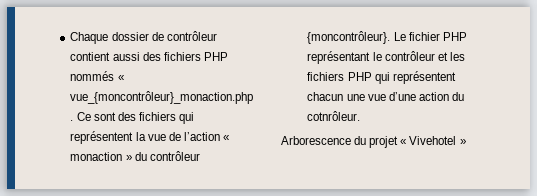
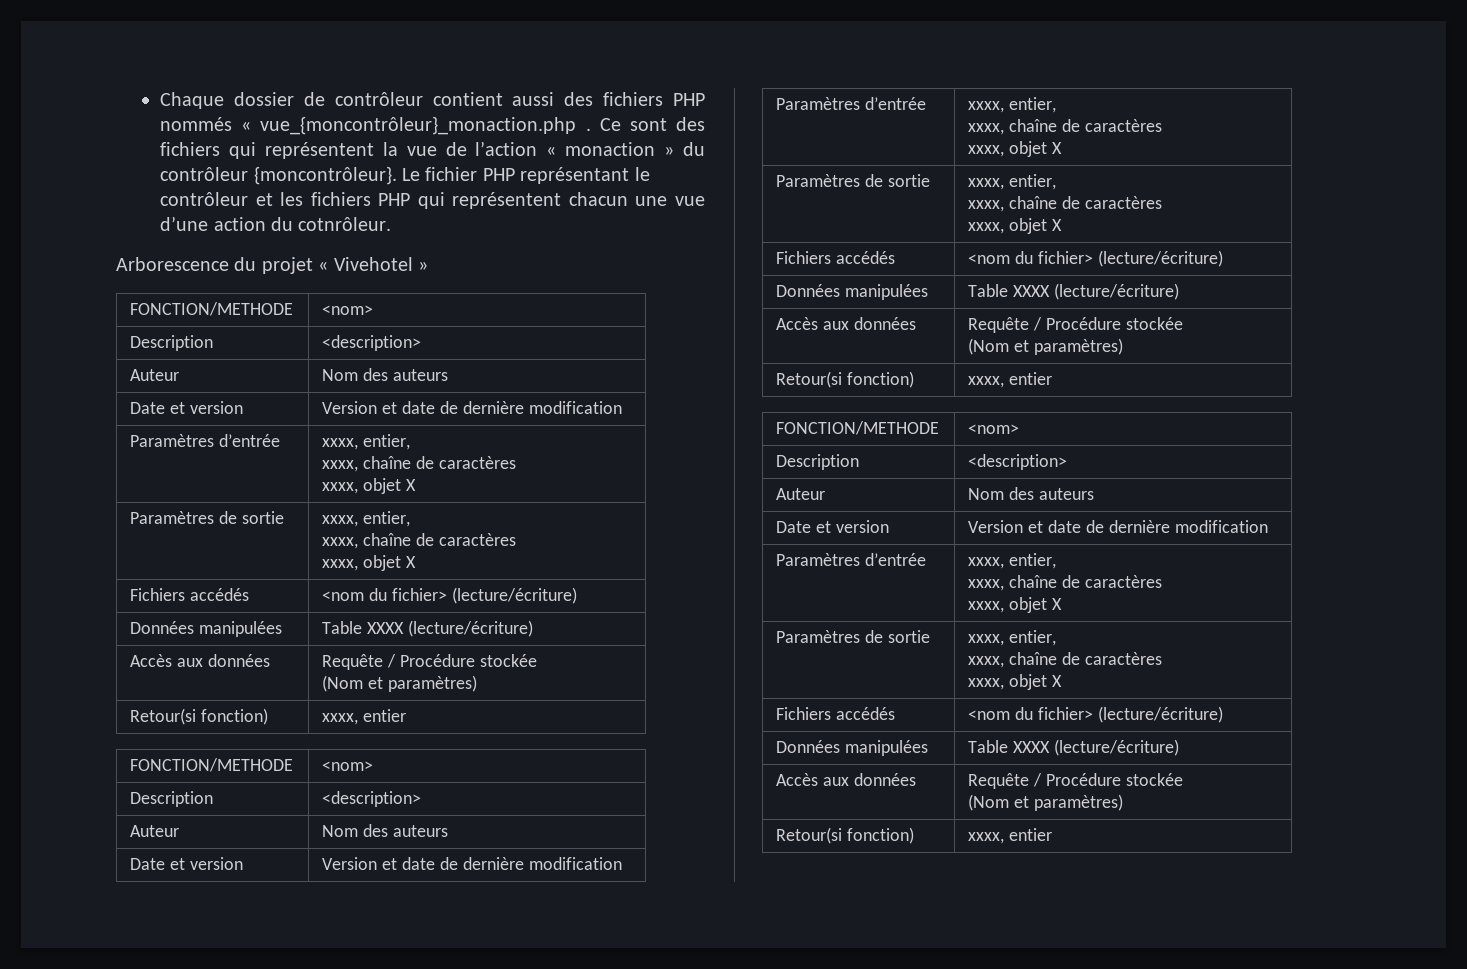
  Arborescence du projet « Vivehotel »
+ FONCTION/METHODE | <nom>
+ Description | <description>
+ Auteur | Nom des auteurs
+ Date et version | Version et date de dernière modification
+ Paramètres d’entrée | xxxx, entier,
+ xxxx, chaîne de caractères
+ xxxx, objet X
+ Paramètres de sortie | xxxx, entier,
+ xxxx, chaîne de caractères
+ xxxx, objet X
+ Fichiers accédés | <nom du fichier> (lecture/écriture)
+ Données manipulées | Table XXXX (lecture/écriture)
+ Accès aux données | Requête / Procédure stockée
+ (Nom et paramètres)
+ Retour(si fonction) | xxxx, entier
+ FONCTION/METHODE | <nom>
+ Description | <description>
+ Auteur | Nom des auteurs
+ Date et version | Version et date de dernière modification
+ Paramètres d’entrée | xxxx, entier,
+ xxxx, chaîne de caractères
+ xxxx, objet X
+ Paramètres de sortie | xxxx, entier,
+ xxxx, chaîne de caractères
+ xxxx, objet X
+ Fichiers accédés | <nom du fichier> (lecture/écriture)
+ Données manipulées | Table XXXX (lecture/écriture)
+ Accès aux données | Requête / Procédure stockée
+ (Nom et paramètres)
+ Retour(si fonction) | xxxx, entier
+ FONCTION/METHODE | <nom>
+ Description | <description>
+ Auteur | Nom des auteurs
+ Date et version | Version et date de dernière modification
+ Paramètres d’entrée | xxxx, entier,
+ xxxx, chaîne de caractères
+ xxxx, objet X
+ Paramètres de sortie | xxxx, entier,
+ xxxx, chaîne de caractères
+ xxxx, objet X
+ Fichiers accédés | <nom du fichier> (lecture/écriture)
+ Données manipulées | Table XXXX (lecture/écriture)
+ Accès aux données | Requête / Procédure stockée
+ (Nom et paramètres)
+ Retour(si fonction) | xxxx, entier

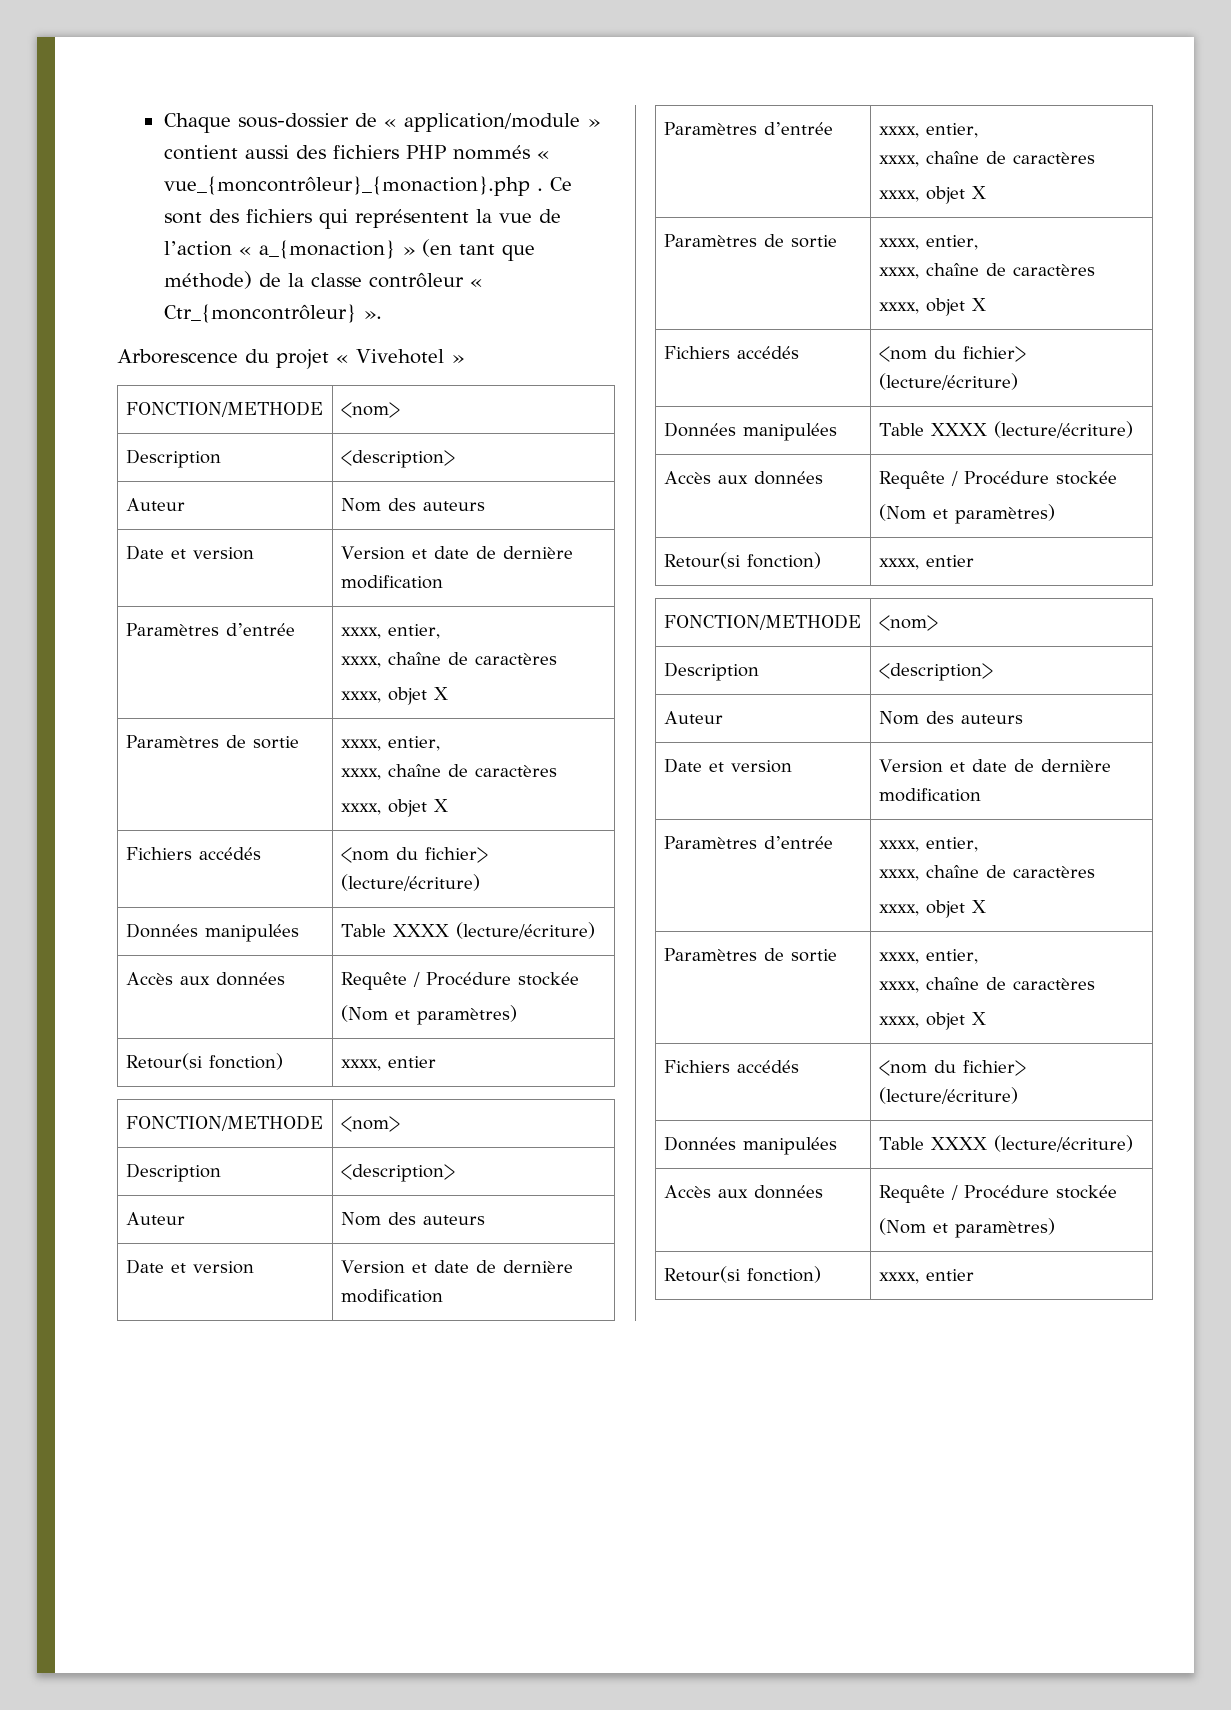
- Chaque dossier de contrôleur contient aussi des fichiers PHP nommés « vue_{moncontrôleur}_monaction.php .
+ Chaque sous-dossier de « application/module » contient aussi des fichiers PHP nommés « vue_{moncontrôleur}_{monaction}.php .
- Ce sont des fichiers qui représentent la vue de l’action « monaction » du contrôleur {moncontrôleur}. Le fichier PHP représentant le contrôleur et les fichiers PHP qui représentent chacun une vue d’une action du cotnrôleur.
+ Ce sont des fichiers qui représentent la vue de l’action « a_{monaction} » (en tant que méthode) de la classe contrôleur « Ctr_{moncontrôleur} ».

